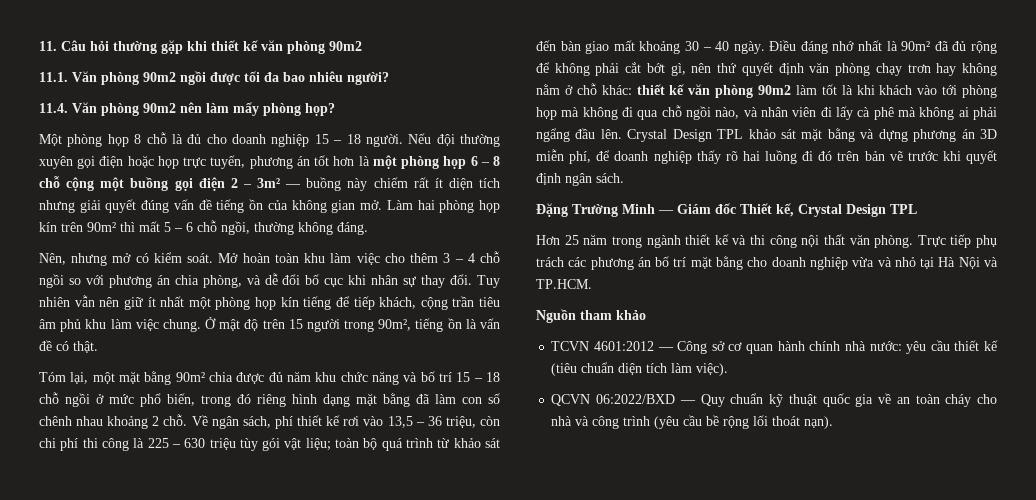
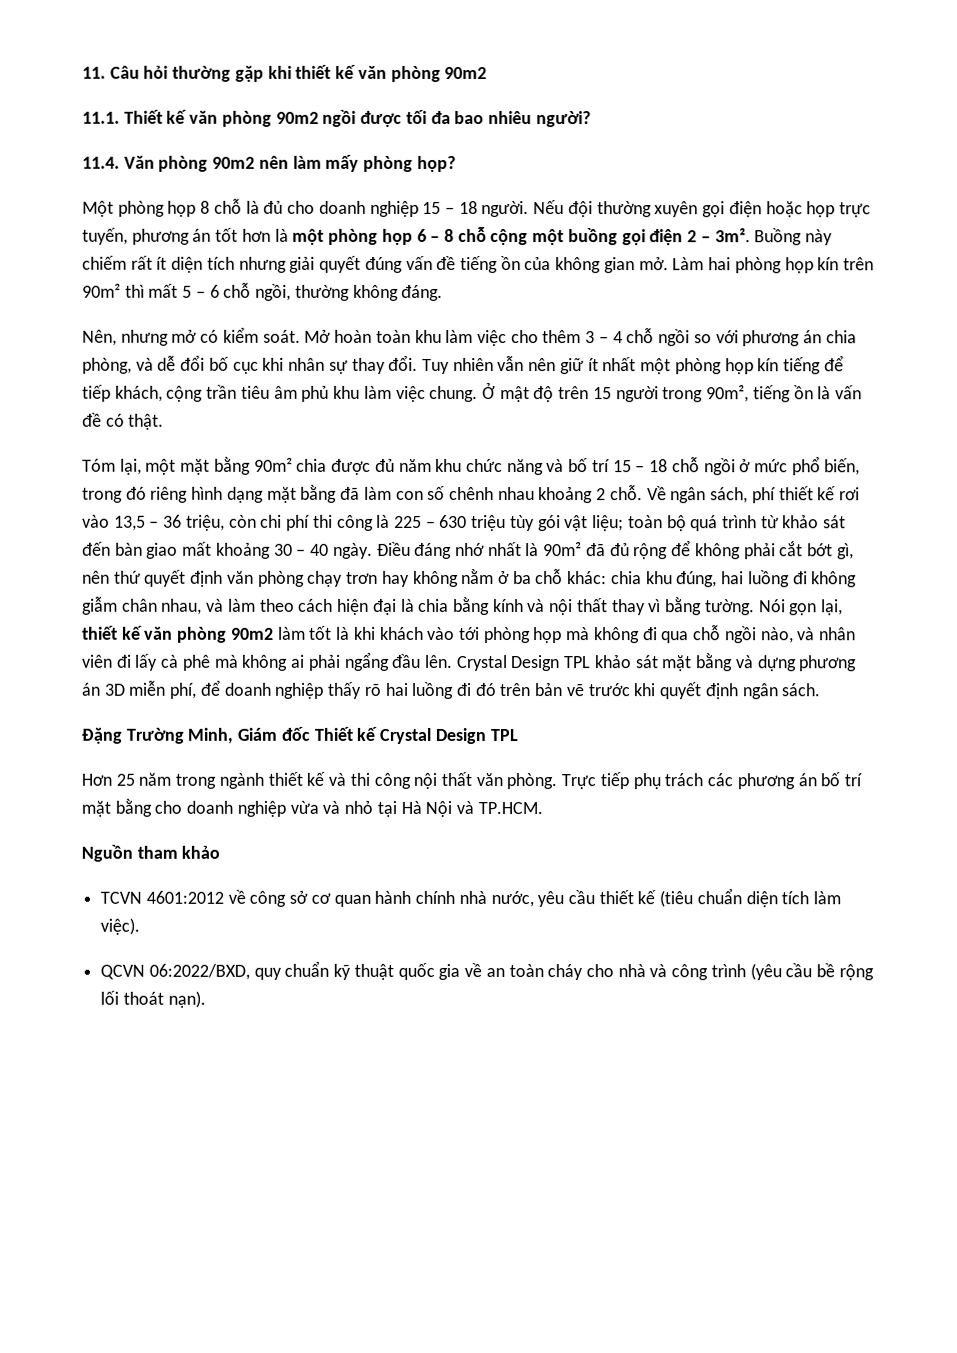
- 11.1. Văn phòng 90m2 ngồi được tối đa bao nhiêu người?
+ 11.1. Thiết kế văn phòng 90m2 ngồi được tối đa bao nhiêu người?
- Nếu đội thường xuyên gọi điện hoặc họp trực tuyến, phương án tốt hơn là một phòng họp 6 – 8 chỗ cộng một buồng gọi điện 2 – 3m² — buồng này chiếm rất ít diện tích nhưng giải quyết đúng vấn đề tiếng ồn của không gian mở.
+ Nếu đội thường xuyên gọi điện hoặc họp trực tuyến, phương án tốt hơn là một phòng họp 6 – 8 chỗ cộng một buồng gọi điện 2 – 3m². Buồng này chiếm rất ít diện tích nhưng giải quyết đúng vấn đề tiếng ồn của không gian mở.
- Điều đáng nhớ nhất là 90m² đã đủ rộng để không phải cắt bớt gì, nên thứ quyết định văn phòng chạy trơn hay không nằm ở chỗ khác:
+ Điều đáng nhớ nhất là 90m² đã đủ rộng để không phải cắt bớt gì, nên thứ quyết định văn phòng chạy trơn hay không nằm ở ba chỗ khác:
- thiết kế văn phòng 90m2 làm tốt là khi khách vào tới phòng họp mà không đi qua chỗ ngồi nào, và nhân viên đi lấy cà phê mà không ai phải ngẩng đầu lên.
+ chia khu đúng, hai luồng đi không giẫm chân nhau, và làm theo cách hiện đại là chia bằng kính và nội thất thay vì bằng tường. Nói gọn lại, thiết kế văn phòng 90m2 làm tốt là khi khách vào tới phòng họp mà không đi qua chỗ ngồi nào, và nhân viên đi lấy cà phê mà không ai phải ngẩng đầu lên.
- Đặng Trường Minh — Giám đốc Thiết kế, Crystal Design TPL
+ Đặng Trường Minh, Giám đốc Thiết kế Crystal Design TPL
- TCVN 4601:2012 — Công sở cơ quan hành chính nhà nước: yêu cầu thiết kế (tiêu chuẩn diện tích làm việc).
+ TCVN 4601:2012 về công sở cơ quan hành chính nhà nước, yêu cầu thiết kế (tiêu chuẩn diện tích làm việc).
- QCVN 06:2022/BXD — Quy chuẩn kỹ thuật quốc gia về an toàn cháy cho nhà và công trình (yêu cầu bề rộng lối thoát nạn).
+ QCVN 06:2022/BXD, quy chuẩn kỹ thuật quốc gia về an toàn cháy cho nhà và công trình (yêu cầu bề rộng lối thoát nạn).

